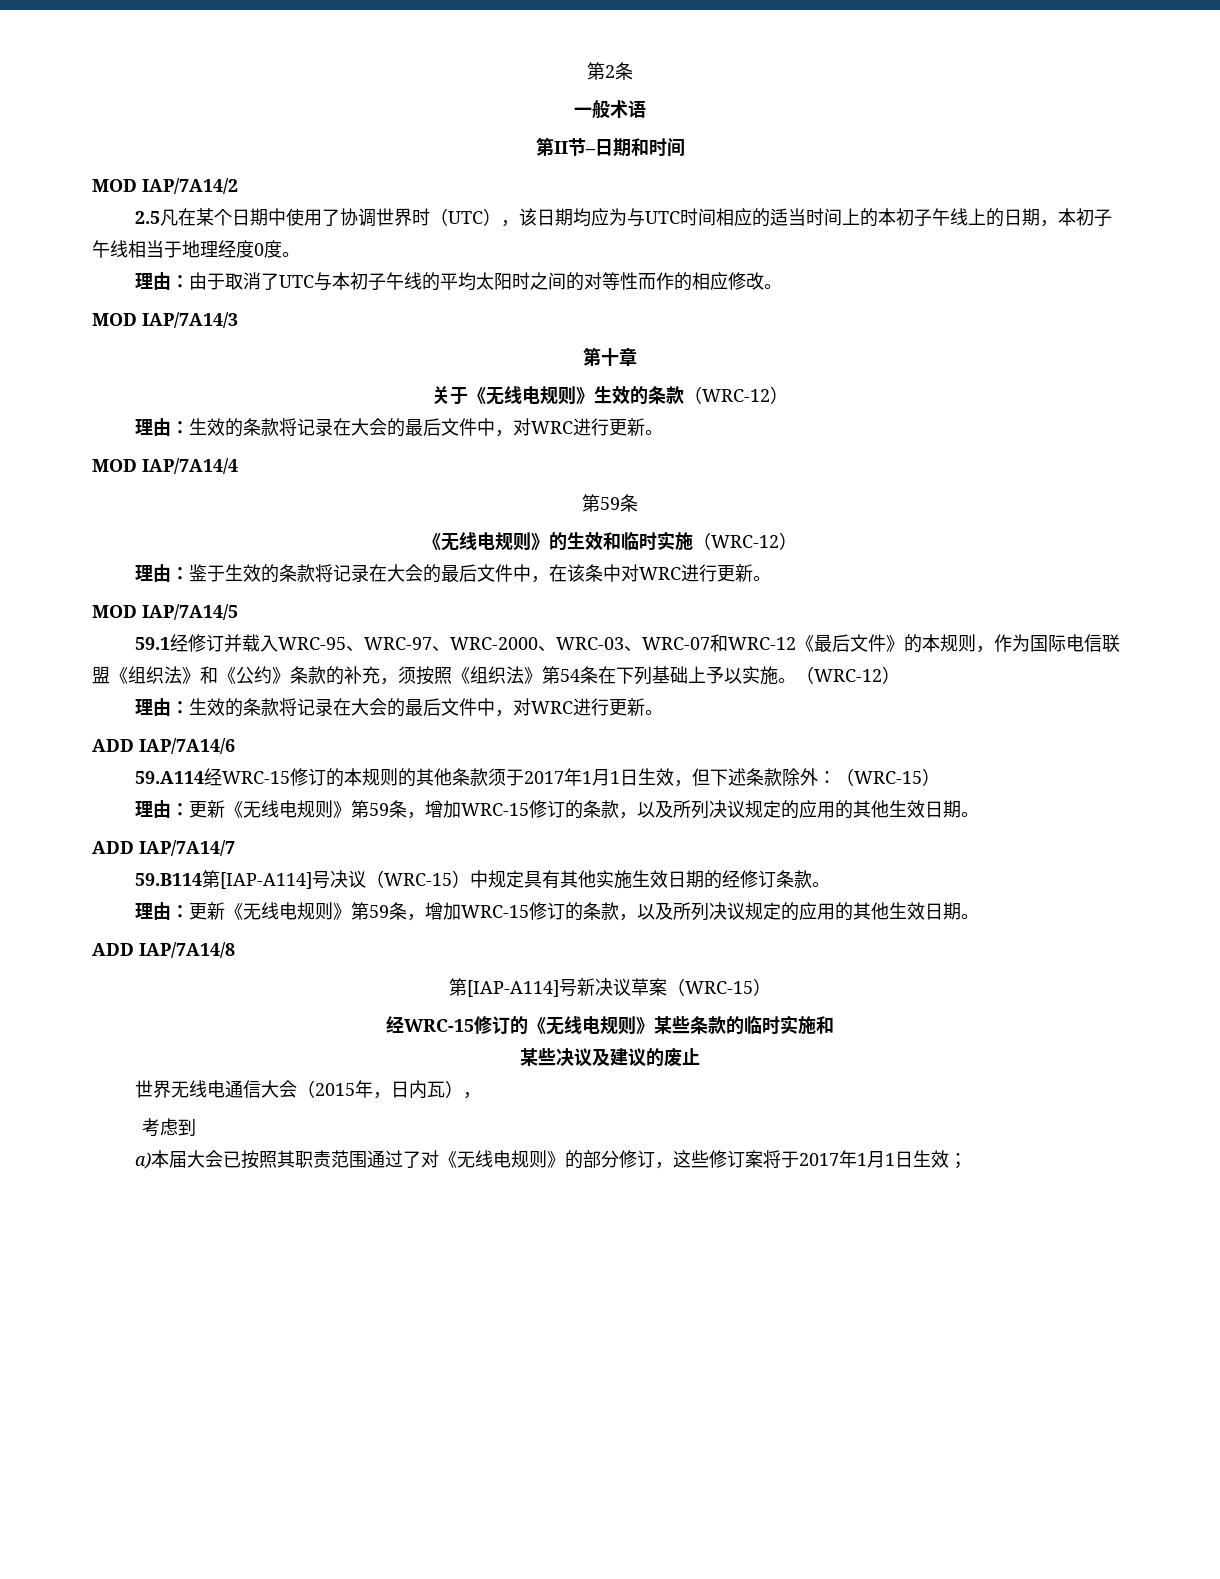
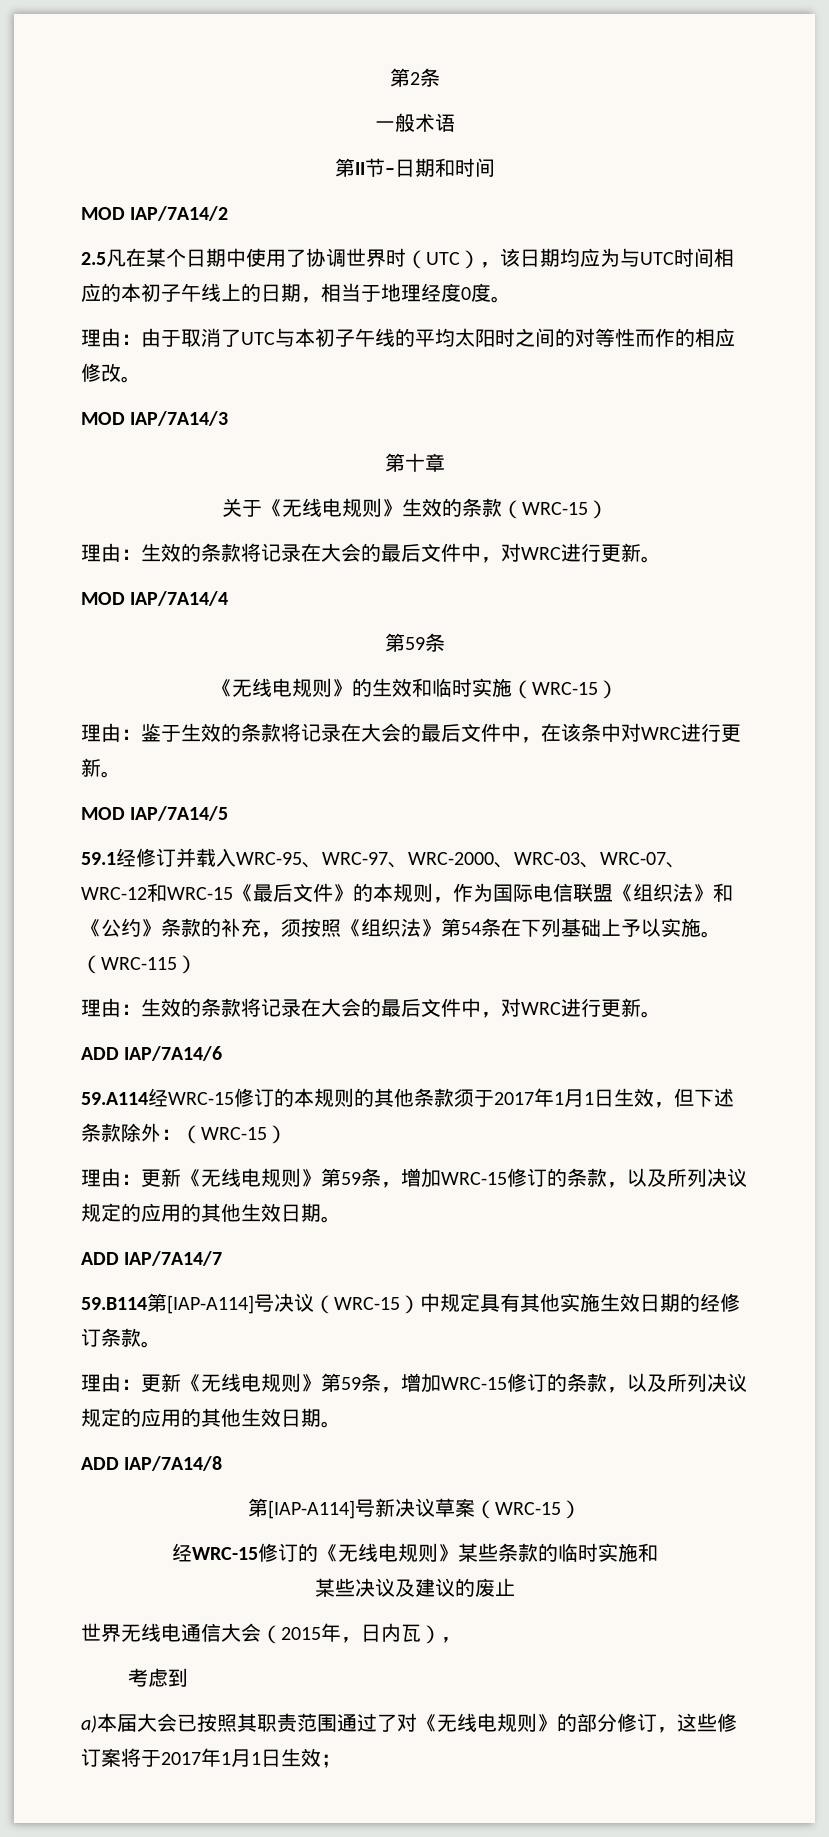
- 2.5凡在某个日期中使用了协调世界时（UTC），该日期均应为与UTC时间相应的适当时间上的本初子午线上的日期，本初子午线相当于地理经度0度。
+ 2.5凡在某个日期中使用了协调世界时（UTC），该日期均应为与UTC时间相应的本初子午线上的日期，相当于地理经度0度。
- 关于《无线电规则》生效的条款（WRC-12）
+ 关于《无线电规则》生效的条款（WRC-15）
- 《无线电规则》的生效和临时实施（WRC-12）
+ 《无线电规则》的生效和临时实施（WRC-15）
- 59.1经修订并载入WRC-95、WRC-97、WRC-2000、WRC-03、WRC-07和WRC-12《最后文件》的本规则，作为国际电信联盟《组织法》和《公约》条款的补充，须按照《组织法》第54条在下列基础上予以实施。（WRC-12）
+ 59.1经修订并载入WRC-95、WRC-97、WRC-2000、WRC-03、WRC-07、WRC-12和WRC-15《最后文件》的本规则，作为国际电信联盟《组织法》和《公约》条款的补充，须按照《组织法》第54条在下列基础上予以实施。（WRC-115）

